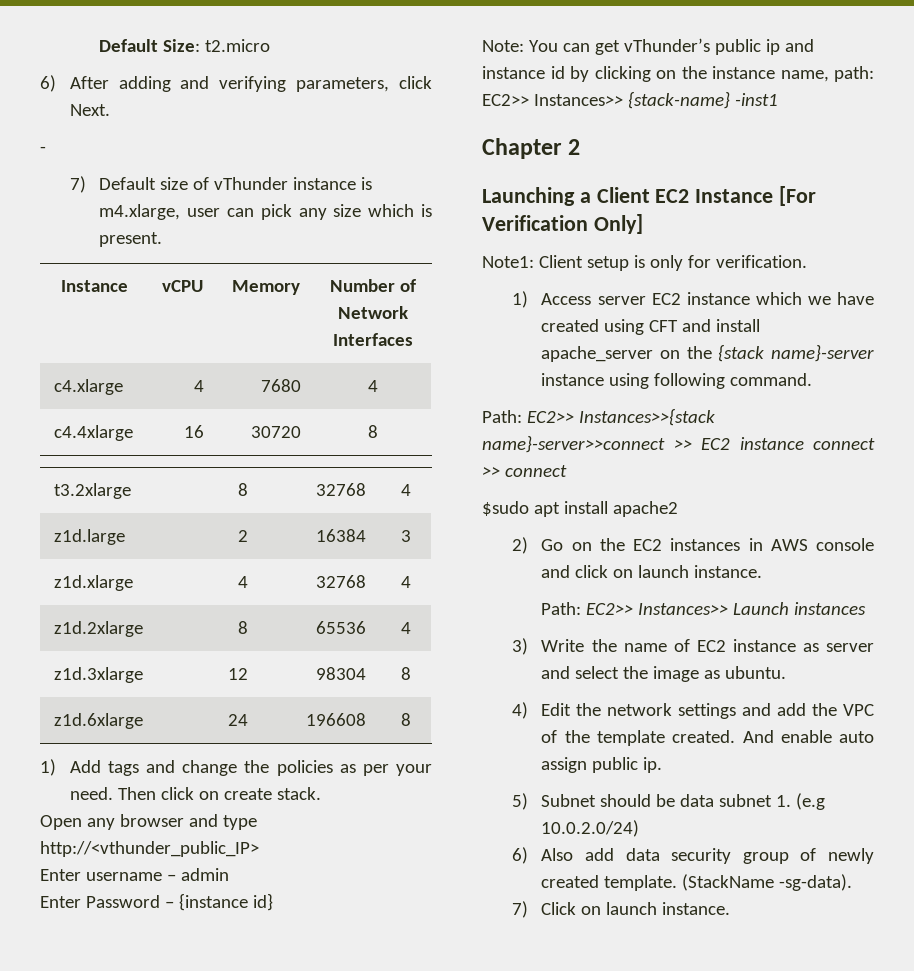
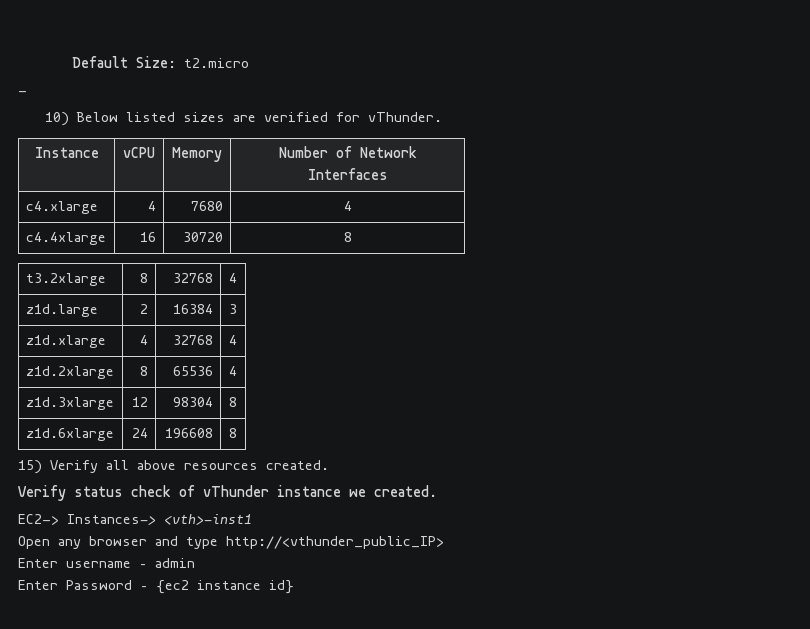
  Default Size: t2.micro
- 6) After adding and verifying parameters, click Next.
  -
- 7) Default size of vThunder instance is m4.xlarge, user can pick any size which is present.
+ 10) Below listed sizes are verified for vThunder.
- 1) Add tags and change the policies as per your need. Then click on create stack.
+ 15) Verify all above resources created.
+ Verify status check of vThunder instance we created.
+ EC2-> Instances-> <vth>-inst1
- Enter Password – {instance id}
+ Enter Password – {ec2 instance id}
- Note: You can get vThunder’s public ip and instance id by clicking on the instance name, path: EC2>> Instances>> {stack-name} -inst1
- Chapter 2
- Launching a Client EC2 Instance [For Verification Only]
- Note1: Client setup is only for verification.
- 1) Access server EC2 instance which we have created using CFT and install apache_server on the {stack name}-server instance using following command.
- Path: EC2>> Instances>>{stack name}-server>>connect >> EC2 instance connect >> connect
- $sudo apt install apache2
- 2) Go on the EC2 instances in AWS console and click on launch instance.
- Path: EC2>> Instances>> Launch instances
- 3) Write the name of EC2 instance as server and select the image as ubuntu.
- 4) Edit the network settings and add the VPC of the template created. And enable auto assign public ip.
- 5) Subnet should be data subnet 1. (e.g 10.0.2.0/24)
- 6) Also add data security group of newly created template. (StackName -sg-data).
- 7) Click on launch instance.

